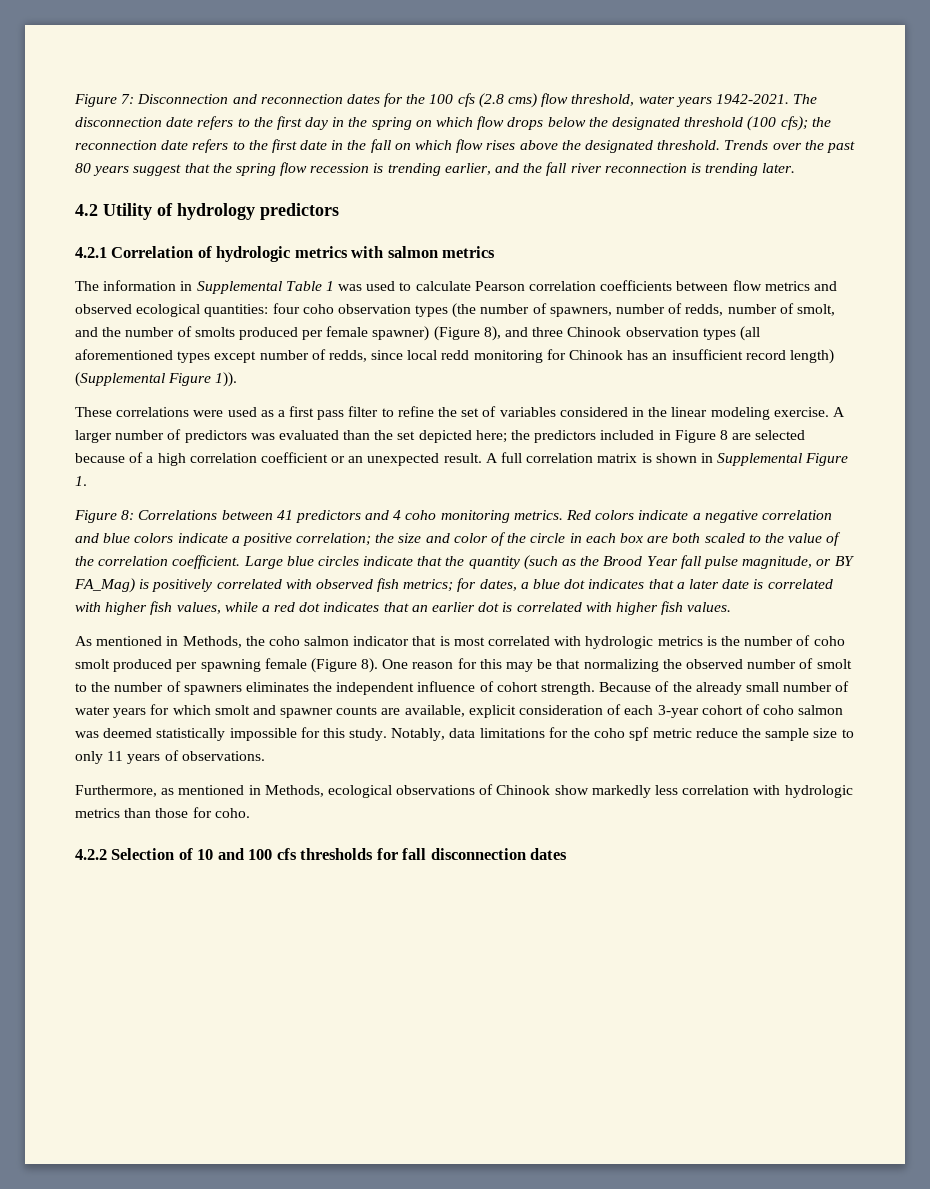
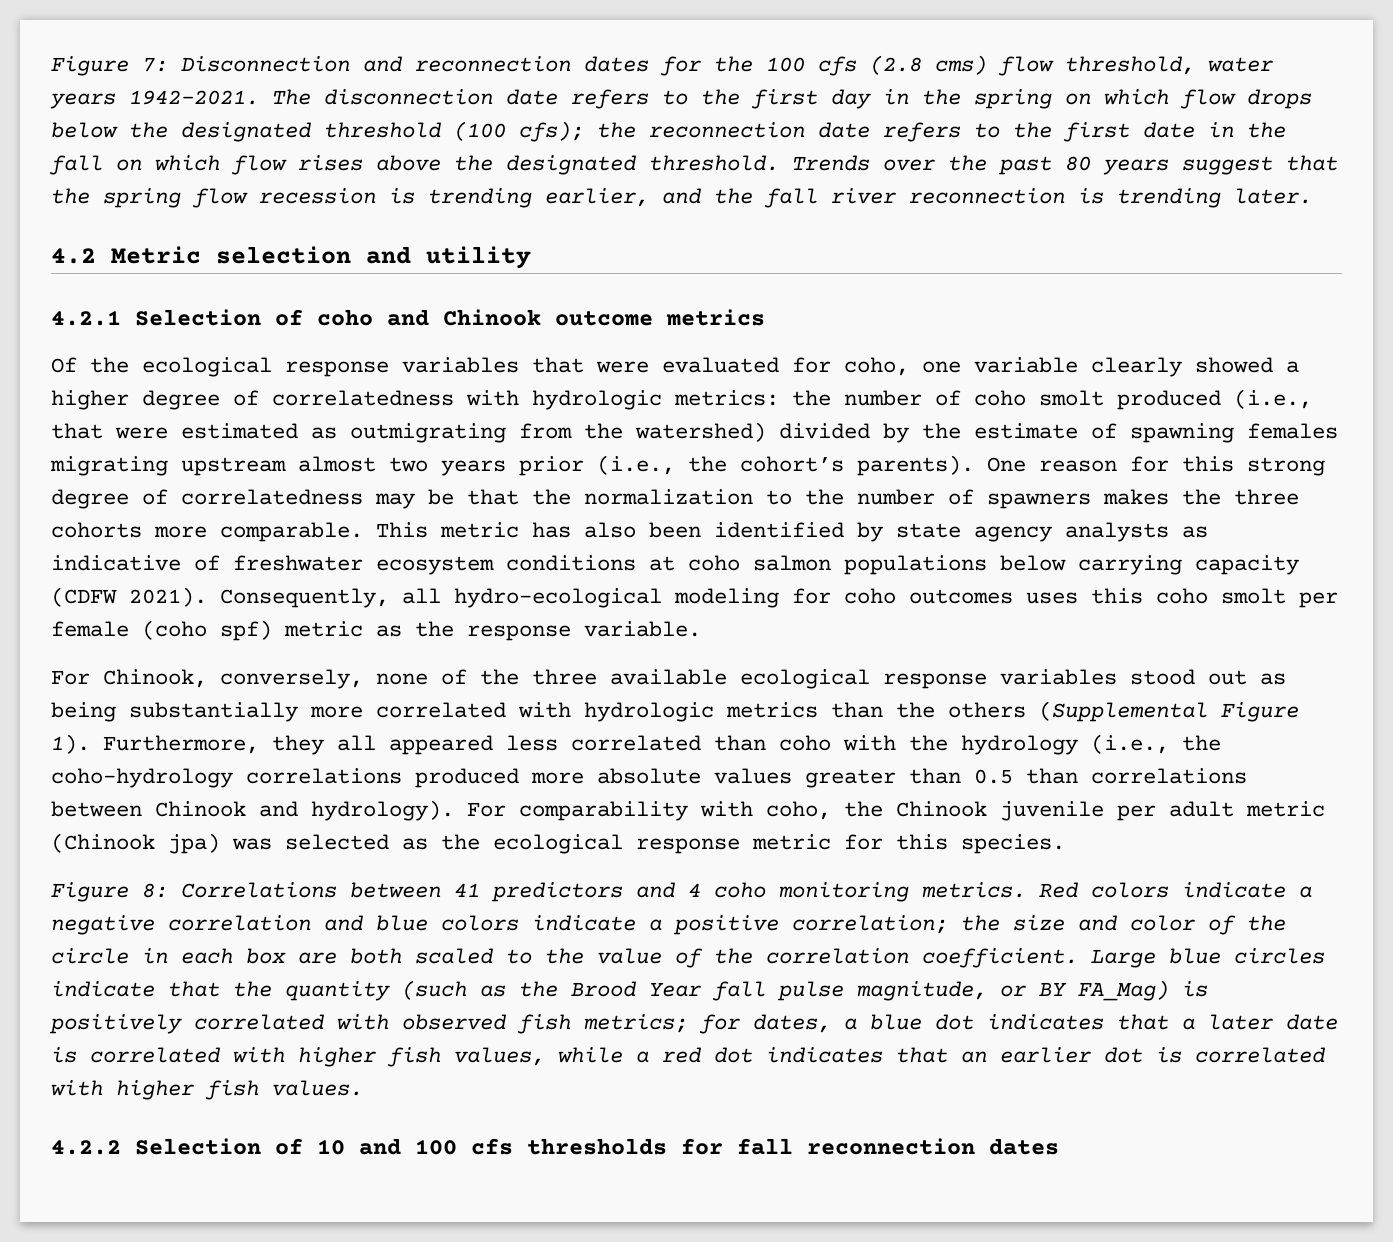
- 4.2 Utility of hydrology predictors
- 4.2.1 Correlation of hydrologic metrics with salmon metrics
- The information in Supplemental Table 1 was used to calculate Pearson correlation coefficients between flow metrics and observed ecological quantities: four coho observation types (the number of spawners, number of redds, number of smolt, and the number of smolts produced per female spawner) (Figure 8), and three Chinook observation types (all aforementioned types except number of redds, since local redd monitoring for Chinook has an insufficient record length) (Supplemental Figure 1)).
- These correlations were used as a first pass filter to refine the set of variables considered in the linear modeling exercise. A larger number of predictors was evaluated than the set depicted here; the predictors included in Figure 8 are selected because of a high correlation coefficient or an unexpected result. A full correlation matrix is shown in Supplemental Figure 1.
+ 4.2 Metric selection and utility
+ 4.2.1 Selection of coho and Chinook outcome metrics
+ Of the ecological response variables that were evaluated for coho, one variable clearly showed a higher degree of correlatedness with hydrologic metrics: the number of coho smolt produced (i.e., that were estimated as outmigrating from the watershed) divided by the estimate of spawning females migrating upstream almost two years prior (i.e., the cohort’s parents). One reason for this strong degree of correlatedness may be that the normalization to the number of spawners makes the three cohorts more comparable. This metric has also been identified by state agency analysts as indicative of freshwater ecosystem conditions at coho salmon populations below carrying capacity (CDFW 2021). Consequently, all hydro-ecological modeling for coho outcomes uses this coho smolt per female (coho spf) metric as the response variable.
+ For Chinook, conversely, none of the three available ecological response variables stood out as being substantially more correlated with hydrologic metrics than the others (Supplemental Figure 1). Furthermore, they all appeared less correlated than coho with the hydrology (i.e., the coho-hydrology correlations produced more absolute values greater than 0.5 than correlations between Chinook and hydrology). For comparability with coho, the Chinook juvenile per adult metric (Chinook jpa) was selected as the ecological response metric for this species.
- As mentioned in Methods, the coho salmon indicator that is most correlated with hydrologic metrics is the number of coho smolt produced per spawning female (Figure 8). One reason for this may be that normalizing the observed number of smolt to the number of spawners eliminates the independent influence of cohort strength. Because of the already small number of water years for which smolt and spawner counts are available, explicit consideration of each 3-year cohort of coho salmon was deemed statistically impossible for this study. Notably, data limitations for the coho spf metric reduce the sample size to only 11 years of observations.
- Furthermore, as mentioned in Methods, ecological observations of Chinook show markedly less correlation with hydrologic metrics than those for coho.
- 4.2.2 Selection of 10 and 100 cfs thresholds for fall disconnection dates
+ 4.2.2 Selection of 10 and 100 cfs thresholds for fall reconnection dates

